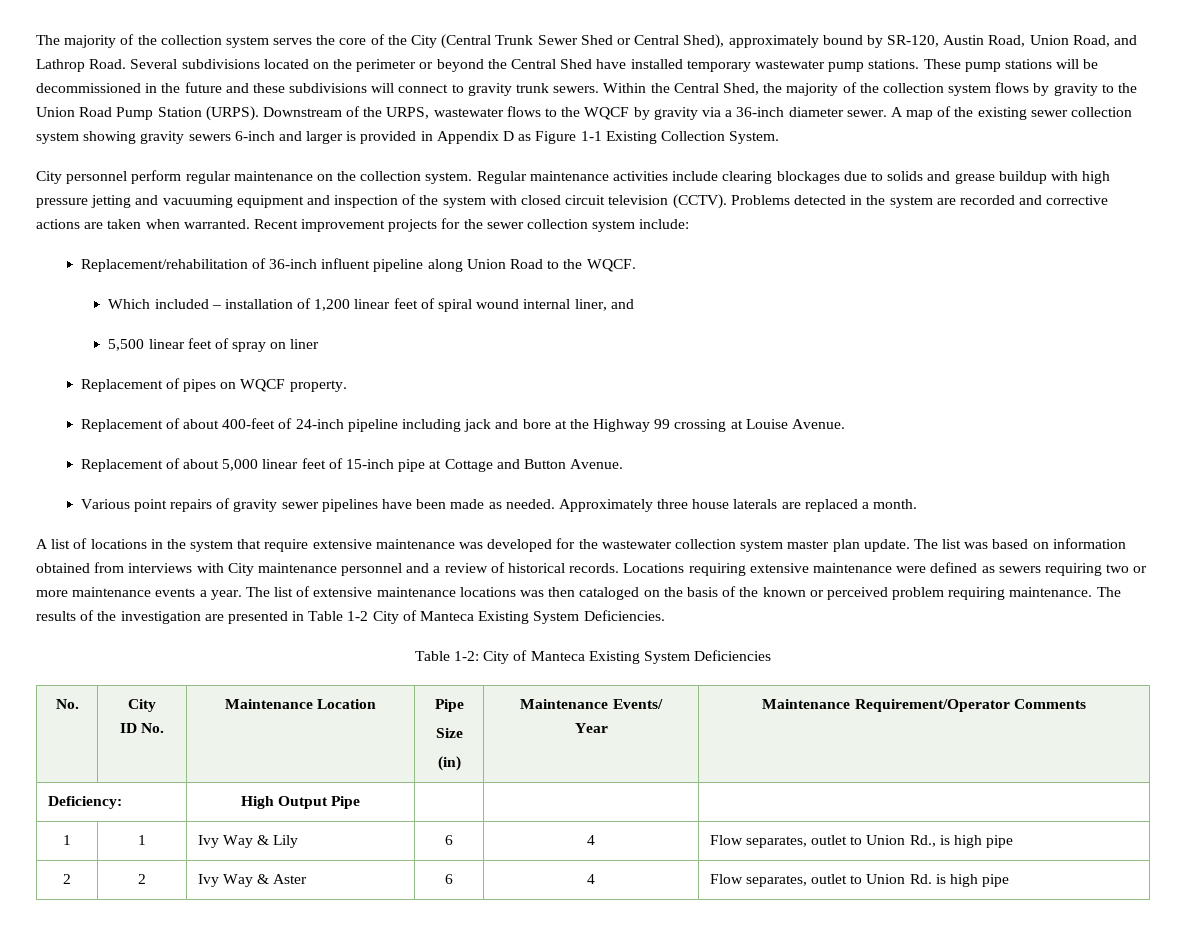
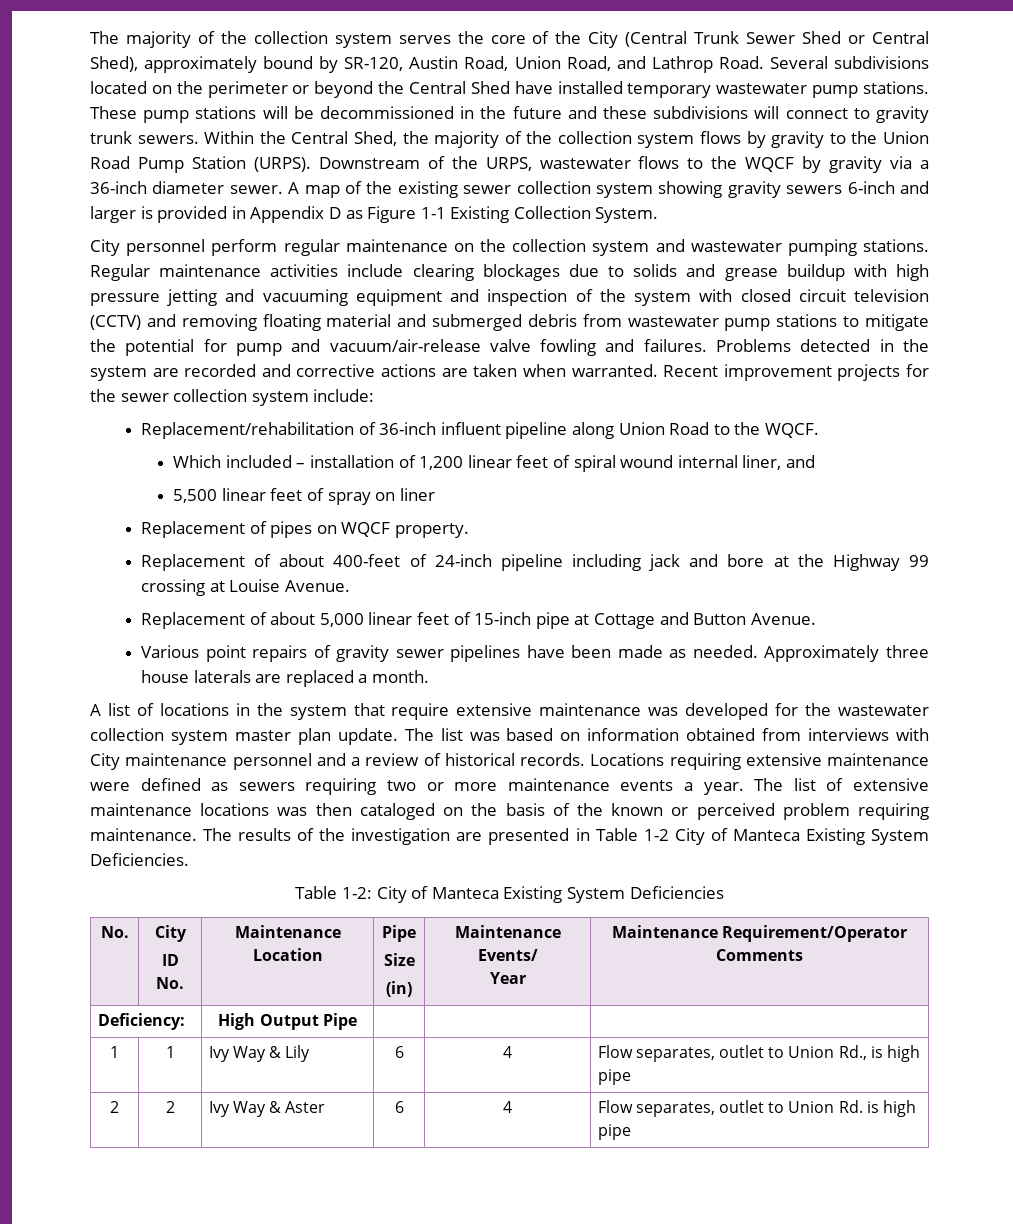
- City personnel perform regular maintenance on the collection system.
+ City personnel perform regular maintenance on the collection system and wastewater pumping stations.
- Regular maintenance activities include clearing blockages due to solids and grease buildup with high pressure jetting and vacuuming equipment and inspection of the system with closed circuit television (CCTV).
+ Regular maintenance activities include clearing blockages due to solids and grease buildup with high pressure jetting and vacuuming equipment and inspection of the system with closed circuit television (CCTV) and removing floating material and submerged debris from wastewater pump stations to mitigate the potential for pump and vacuum/air-release valve fowling and failures.

